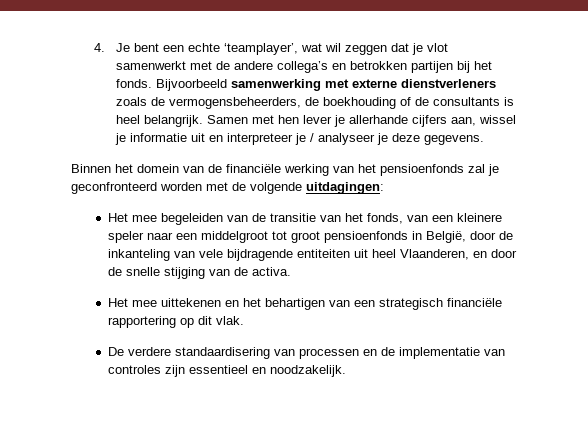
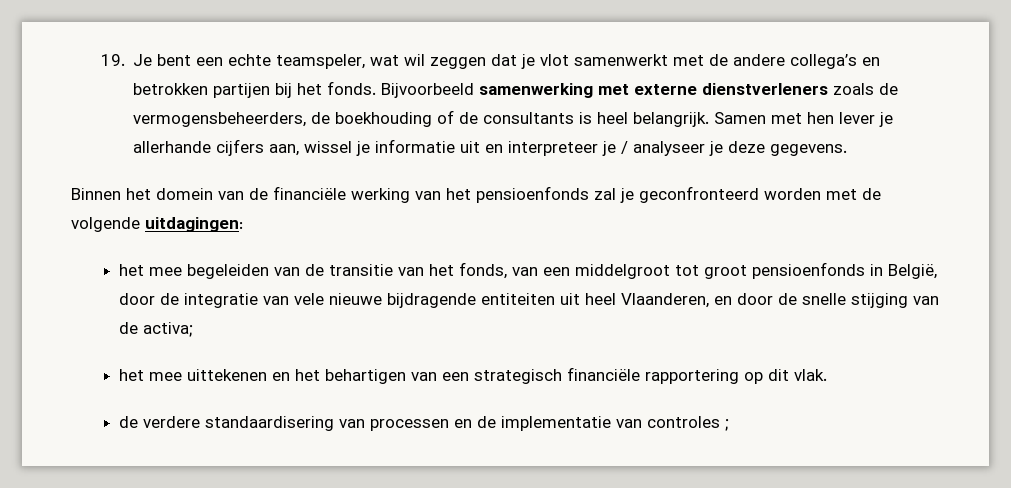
- 4. Je bent een echte ‘teamplayer’, wat wil zeggen dat je vlot samenwerkt met de andere collega’s en betrokken partijen bij het fonds.
+ 19. Je bent een echte teamspeler, wat wil zeggen dat je vlot samenwerkt met de andere collega’s en betrokken partijen bij het fonds.
- Het mee begeleiden van de transitie van het fonds, van een kleinere speler naar een middelgroot tot groot pensioenfonds in België, door de inkanteling van vele bijdragende entiteiten uit heel Vlaanderen, en door de snelle stijging van de activa.
- Het mee uittekenen en het behartigen van een strategisch financiële rapportering op dit vlak.
+ het mee begeleiden van de transitie van het fonds, van een middelgroot tot groot pensioenfonds in België, door de integratie van vele nieuwe bijdragende entiteiten uit heel Vlaanderen, en door de snelle stijging van de activa;
+ het mee uittekenen en het behartigen van een strategisch financiële rapportering op dit vlak.
- De verdere standaardisering van processen en de implementatie van controles zijn essentieel en noodzakelijk.
+ de verdere standaardisering van processen en de implementatie van controles ;

